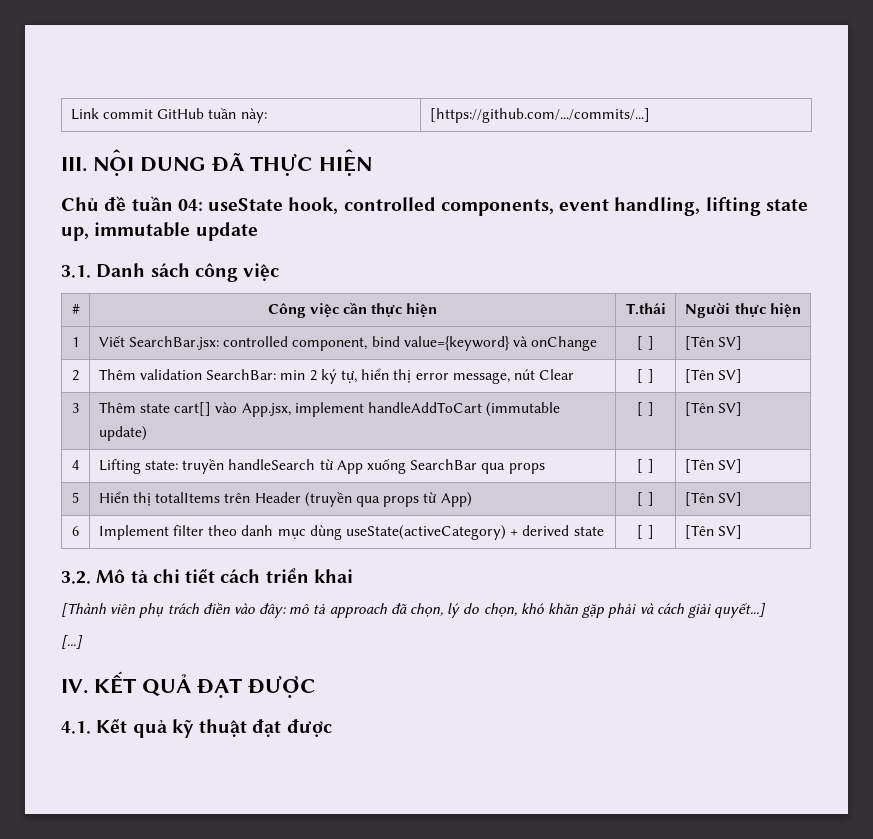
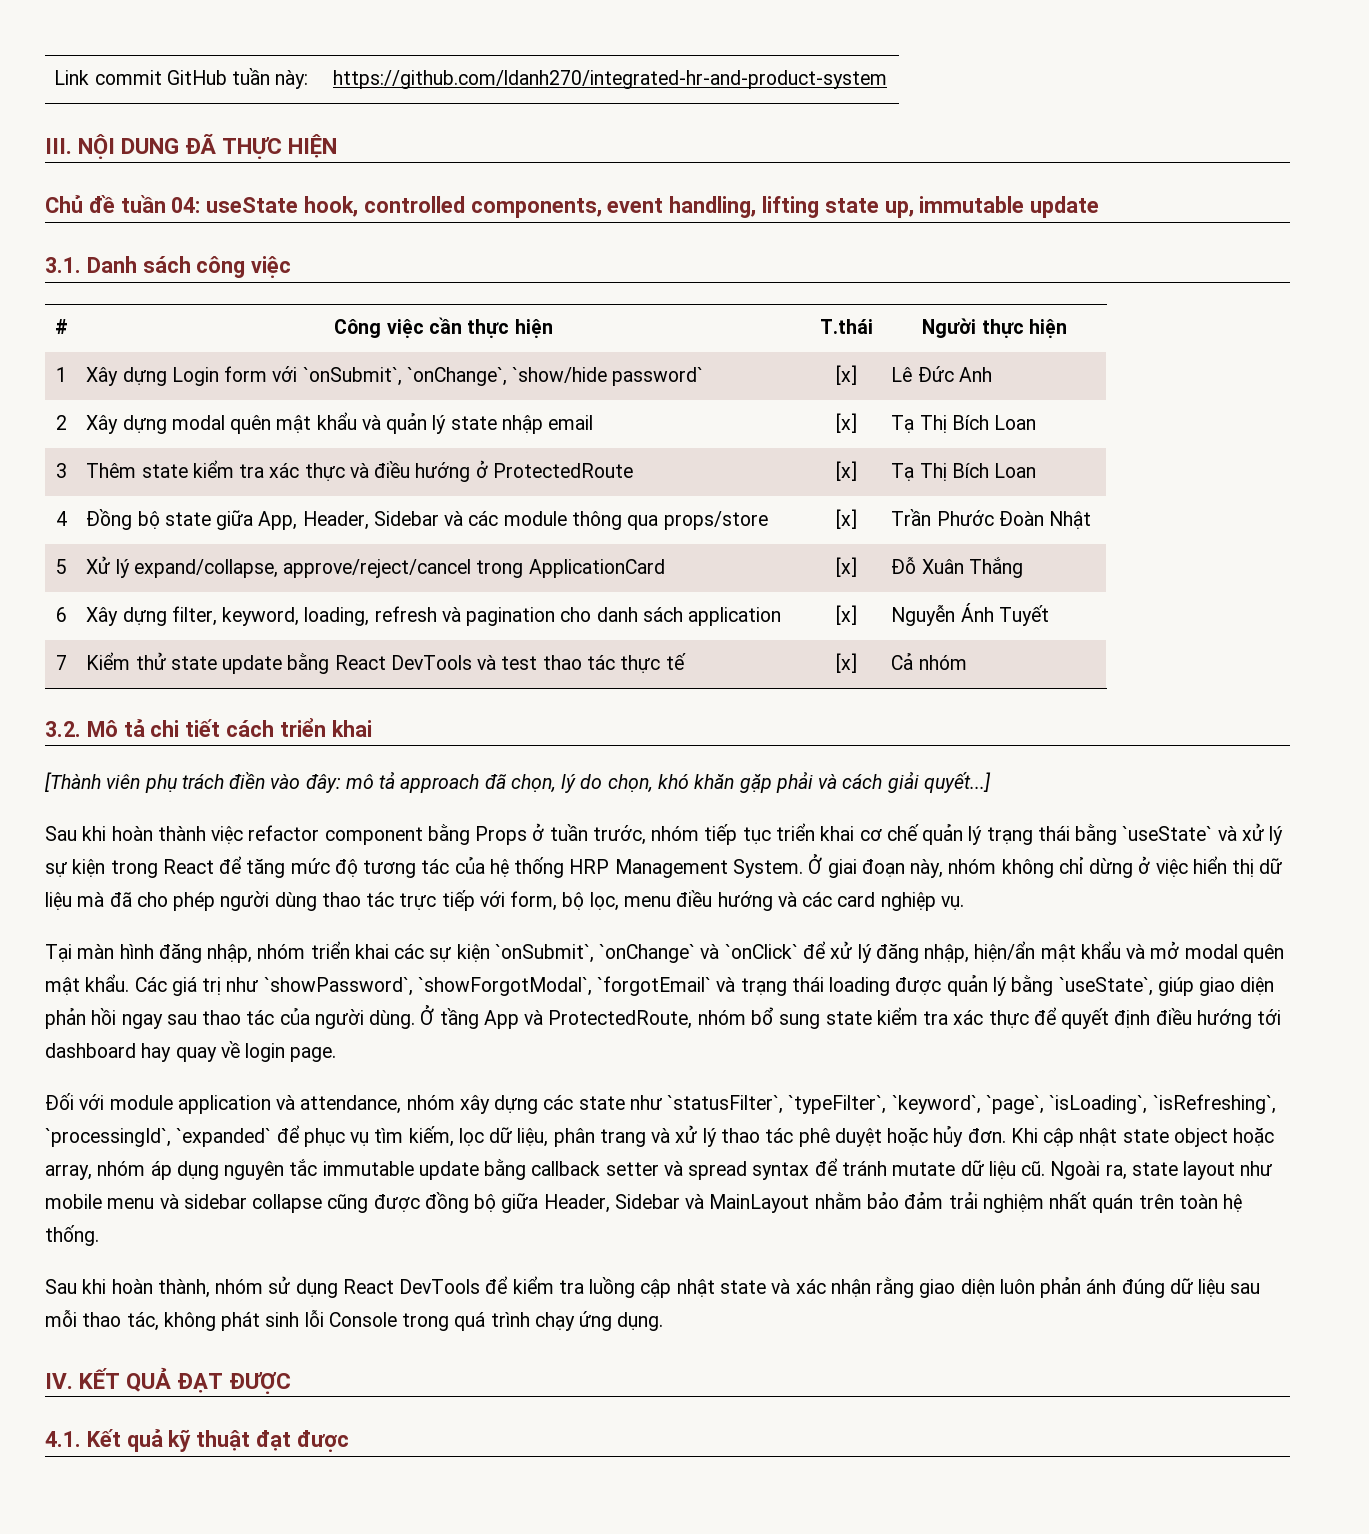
- Link commit GitHub tuần này: | [https://github.com/.../commits/...]
+ Link commit GitHub tuần này: | https://github.com/ldanh270/integrated-hr-and-product-system
- 1 | Viết SearchBar.jsx: controlled component, bind value={keyword} và onChange | [ ] | [Tên SV]
- 2 | Thêm validation SearchBar: min 2 ký tự, hiển thị error message, nút Clear | [ ] | [Tên SV]
- 3 | Thêm state cart[] vào App.jsx, implement handleAddToCart (immutable update) | [ ] | [Tên SV]
- 4 | Lifting state: truyền handleSearch từ App xuống SearchBar qua props | [ ] | [Tên SV]
- 5 | Hiển thị totalItems trên Header (truyền qua props từ App) | [ ] | [Tên SV]
- 6 | Implement filter theo danh mục dùng useState(activeCategory) + derived state | [ ] | [Tên SV]
+ 1 | Xây dựng Login form với `onSubmit`, `onChange`, `show/hide password` | [x] | Lê Đức Anh
+ 2 | Xây dựng modal quên mật khẩu và quản lý state nhập email | [x] | Tạ Thị Bích Loan
+ 3 | Thêm state kiểm tra xác thực và điều hướng ở ProtectedRoute | [x] | Tạ Thị Bích Loan
+ 4 | Đồng bộ state giữa App, Header, Sidebar và các module thông qua props/store | [x] | Trần Phước Đoàn Nhật
+ 5 | Xử lý expand/collapse, approve/reject/cancel trong ApplicationCard | [x] | Đỗ Xuân Thắng
+ 6 | Xây dựng filter, keyword, loading, refresh và pagination cho danh sách application | [x] | Nguyễn Ánh Tuyết
+ 7 | Kiểm thử state update bằng React DevTools và test thao tác thực tế | [x] | Cả nhóm
- [...]
+ Sau khi hoàn thành việc refactor component bằng Props ở tuần trước, nhóm tiếp tục triển khai cơ chế quản lý trạng thái bằng `useState` và xử lý sự kiện trong React để tăng mức độ tương tác của hệ thống HRP Management System. Ở giai đoạn này, nhóm không chỉ dừng ở việc hiển thị dữ liệu mà đã cho phép người dùng thao tác trực tiếp với form, bộ lọc, menu điều hướng và các card nghiệp vụ.
+ Tại màn hình đăng nhập, nhóm triển khai các sự kiện `onSubmit`, `onChange` và `onClick` để xử lý đăng nhập, hiện/ẩn mật khẩu và mở modal quên mật khẩu. Các giá trị như `showPassword`, `showForgotModal`, `forgotEmail` và trạng thái loading được quản lý bằng `useState`, giúp giao diện phản hồi ngay sau thao tác của người dùng. Ở tầng App và ProtectedRoute, nhóm bổ sung state kiểm tra xác thực để quyết định điều hướng tới dashboard hay quay về login page.
+ Đối với module application và attendance, nhóm xây dựng các state như `statusFilter`, `typeFilter`, `keyword`, `page`, `isLoading`, `isRefreshing`, `processingId`, `expanded` để phục vụ tìm kiếm, lọc dữ liệu, phân trang và xử lý thao tác phê duyệt hoặc hủy đơn. Khi cập nhật state object hoặc array, nhóm áp dụng nguyên tắc immutable update bằng callback setter và spread syntax để tránh mutate dữ liệu cũ. Ngoài ra, state layout như mobile menu và sidebar collapse cũng được đồng bộ giữa Header, Sidebar và MainLayout nhằm bảo đảm trải nghiệm nhất quán trên toàn hệ thống.
+ Sau khi hoàn thành, nhóm sử dụng React DevTools để kiểm tra luồng cập nhật state và xác nhận rằng giao diện luôn phản ánh đúng dữ liệu sau mỗi thao tác, không phát sinh lỗi Console trong quá trình chạy ứng dụng.

